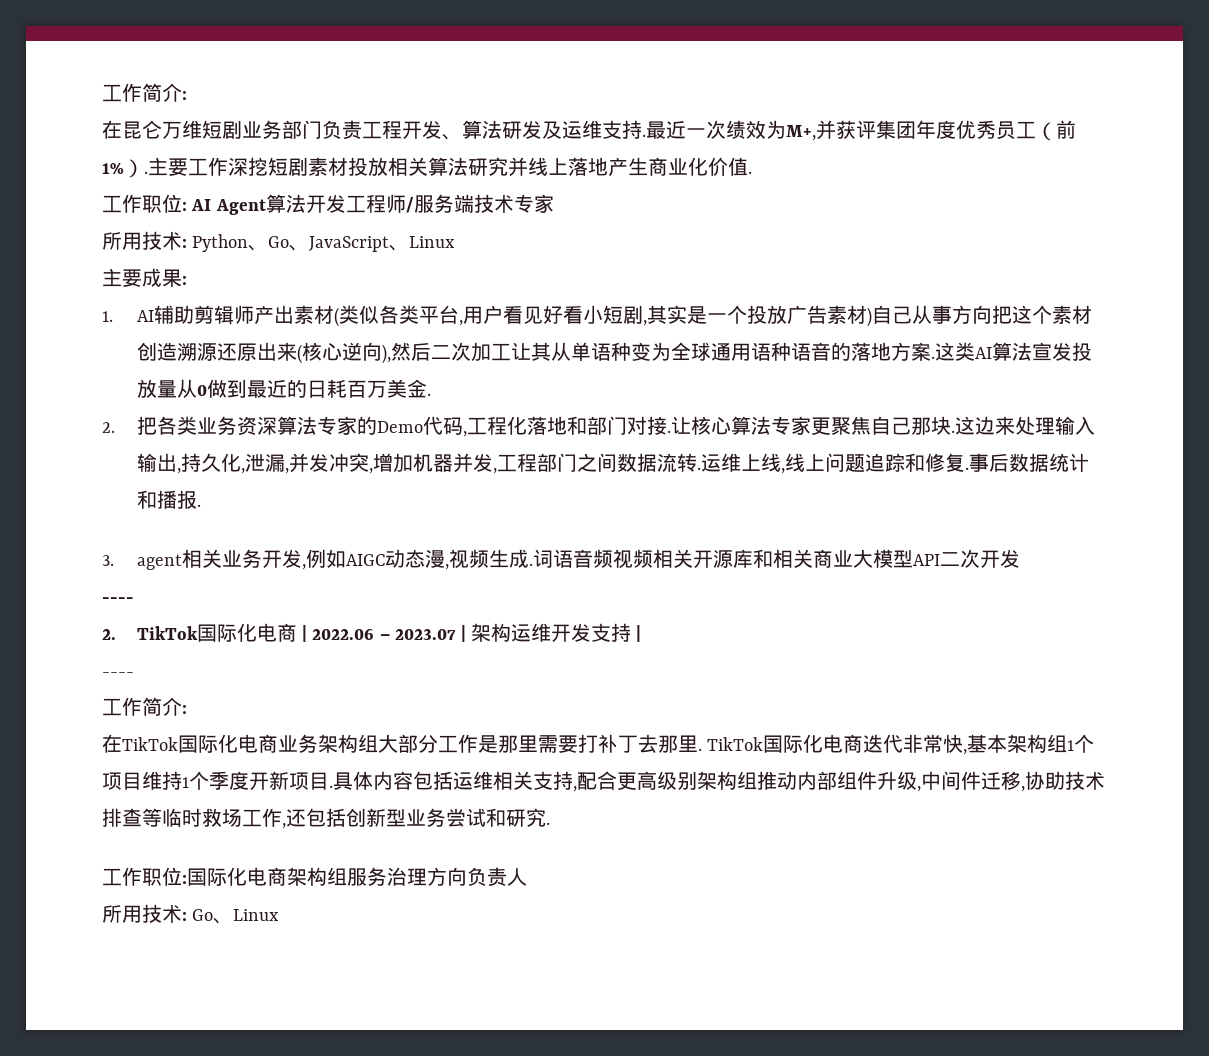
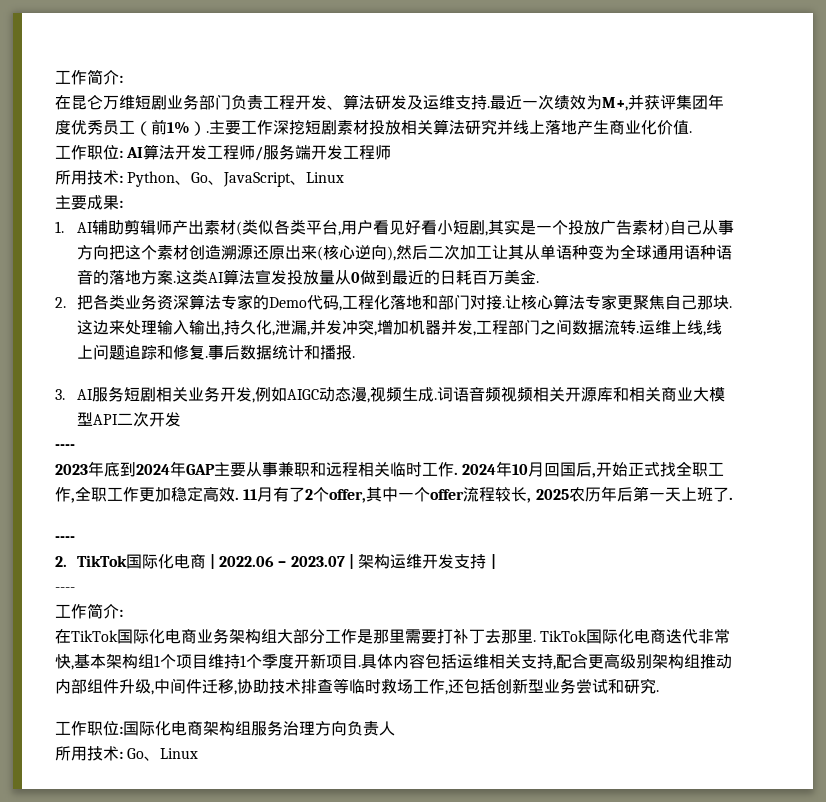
- 工作职位: AI Agent算法开发工程师/服务端技术专家
+ 工作职位: AI算法开发工程师/服务端开发工程师
- 3. agent相关业务开发,例如AIGC动态漫,视频生成.
+ 3. AI服务短剧相关业务开发,例如AIGC动态漫,视频生成.
+ 2023年底到2024年GAP主要从事兼职和远程相关临时工作. 2024年10月回国后,开始正式找全职工作,全职工作更加稳定高效. 11月有了2个offer,其中一个offer流程较长, 2025农历年后第一天上班了.
+ ----

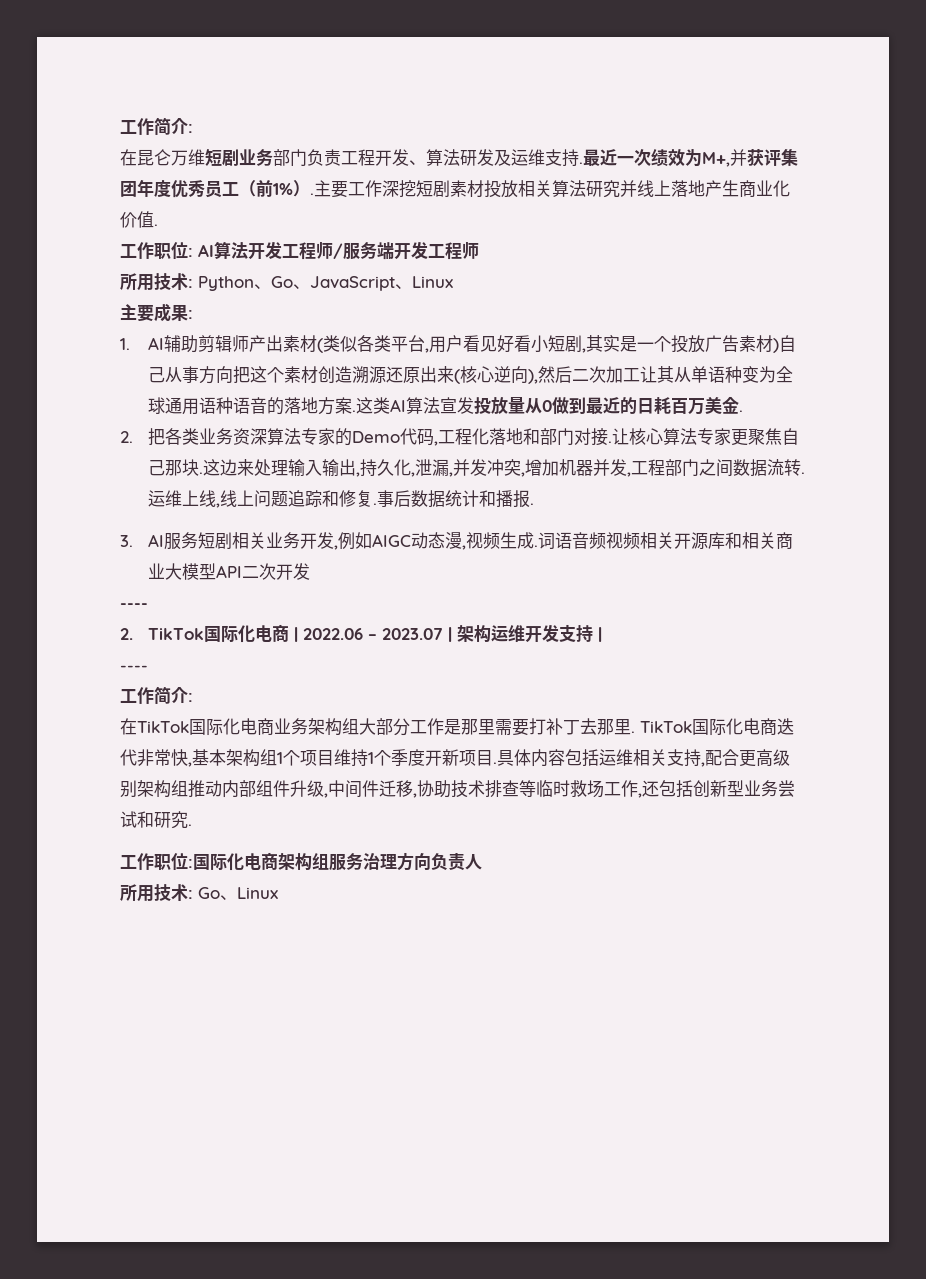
- 2023年底到2024年GAP主要从事兼职和远程相关临时工作. 2024年10月回国后,开始正式找全职工作,全职工作更加稳定高效. 11月有了2个offer,其中一个offer流程较长, 2025农历年后第一天上班了.
- ----

